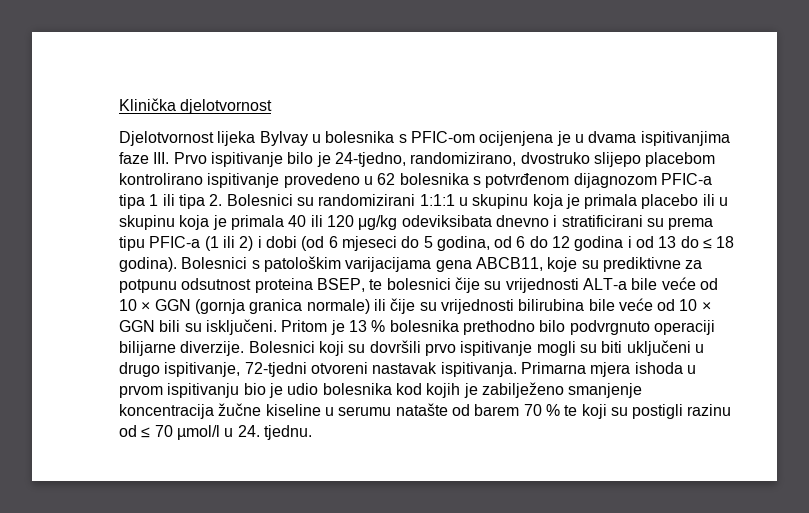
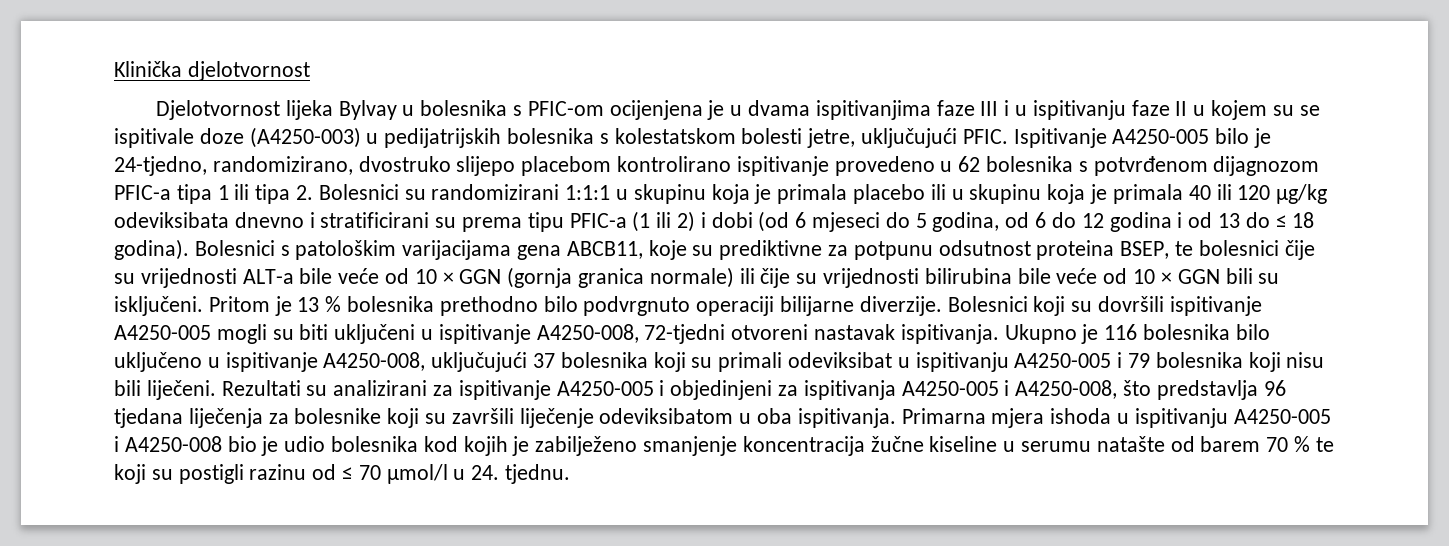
- Djelotvornost lijeka Bylvay u bolesnika s PFIC-om ocijenjena je u dvama ispitivanjima faze III. Prvo ispitivanje bilo je 24-tjedno, randomizirano, dvostruko slijepo placebom kontrolirano ispitivanje provedeno u 62 bolesnika s potvrđenom dijagnozom PFIC-a tipa 1 ili tipa 2. Bolesnici su randomizirani 1:1:1 u skupinu koja je primala placebo ili u skupinu koja je primala 40 ili 120 μg/kg odeviksibata dnevno i stratificirani su prema tipu PFIC-a (1 ili 2) i dobi (od 6 mjeseci do 5 godina, od 6 do 12 godina i od 13 do ≤ 18 godina).
+ Djelotvornost lijeka Bylvay u bolesnika s PFIC-om ocijenjena je u dvama ispitivanjima faze III i u ispitivanju faze II u kojem su se ispitivale doze (A4250-003) u pedijatrijskih bolesnika s kolestatskom bolesti jetre, uključujući PFIC. Ispitivanje A4250-005 bilo je 24-tjedno, randomizirano, dvostruko slijepo placebom kontrolirano ispitivanje provedeno u 62 bolesnika s potvrđenom dijagnozom PFIC-a tipa 1 ili tipa 2. Bolesnici su randomizirani 1:1:1 u skupinu koja je primala placebo ili u skupinu koja je primala 40 ili 120 μg/kg odeviksibata dnevno i stratificirani su prema tipu PFIC-a (1 ili 2) i dobi (od 6 mjeseci do 5 godina, od 6 do 12 godina i od 13 do ≤ 18 godina).
- Bolesnici koji su dovršili prvo ispitivanje mogli su biti uključeni u drugo ispitivanje, 72-tjedni otvoreni nastavak ispitivanja.
+ Bolesnici koji su dovršili ispitivanje A4250-005 mogli su biti uključeni u ispitivanje A4250-008, 72-tjedni otvoreni nastavak ispitivanja.
- Primarna mjera ishoda u prvom ispitivanju bio je udio bolesnika kod kojih je zabilježeno smanjenje koncentracija žučne kiseline u serumu natašte od barem 70 % te koji su postigli razinu od ≤ 70 µmol/l u 24. tjednu.
+ Ukupno je 116 bolesnika bilo uključeno u ispitivanje A4250-008, uključujući 37 bolesnika koji su primali odeviksibat u ispitivanju A4250-005 i 79 bolesnika koji nisu bili liječeni. Rezultati su analizirani za ispitivanje A4250-005 i objedinjeni za ispitivanja A4250-005 i A4250-008, što predstavlja 96 tjedana liječenja za bolesnike koji su završili liječenje odeviksibatom u oba ispitivanja. Primarna mjera ishoda u ispitivanju A4250-005 i A4250-008 bio je udio bolesnika kod kojih je zabilježeno smanjenje koncentracija žučne kiseline u serumu natašte od barem 70 % te koji su postigli razinu od ≤ 70 µmol/l u 24. tjednu.

